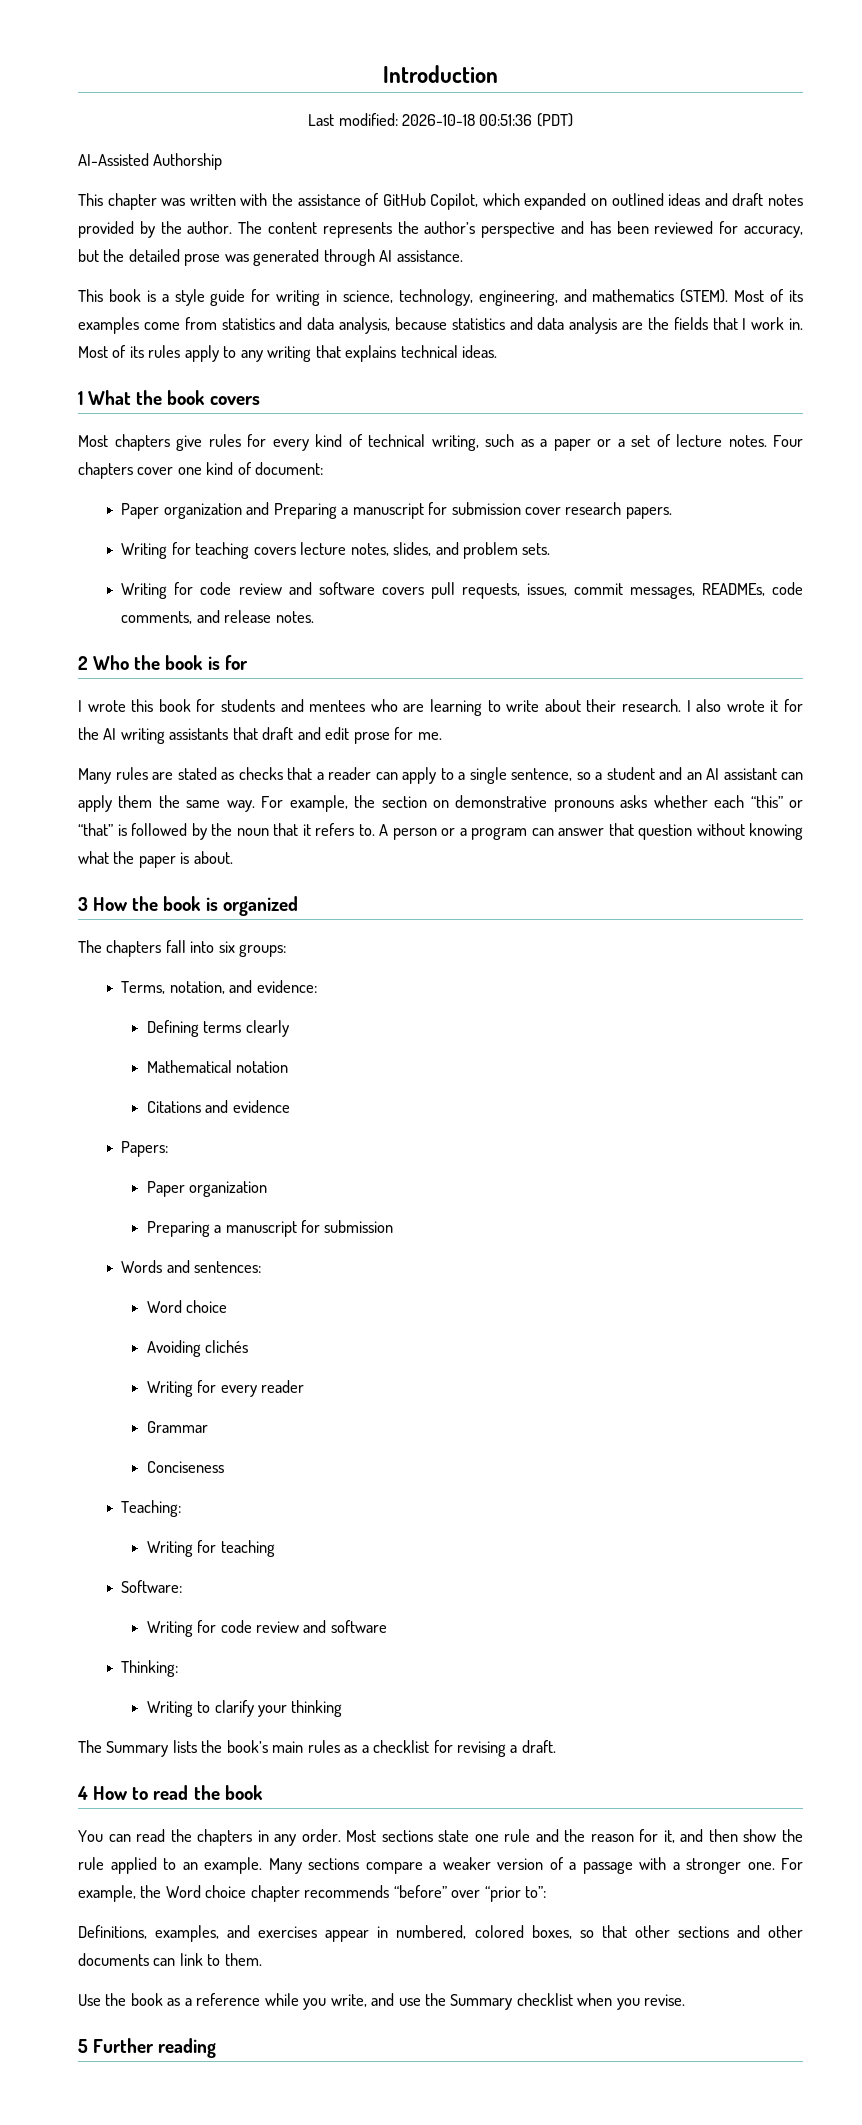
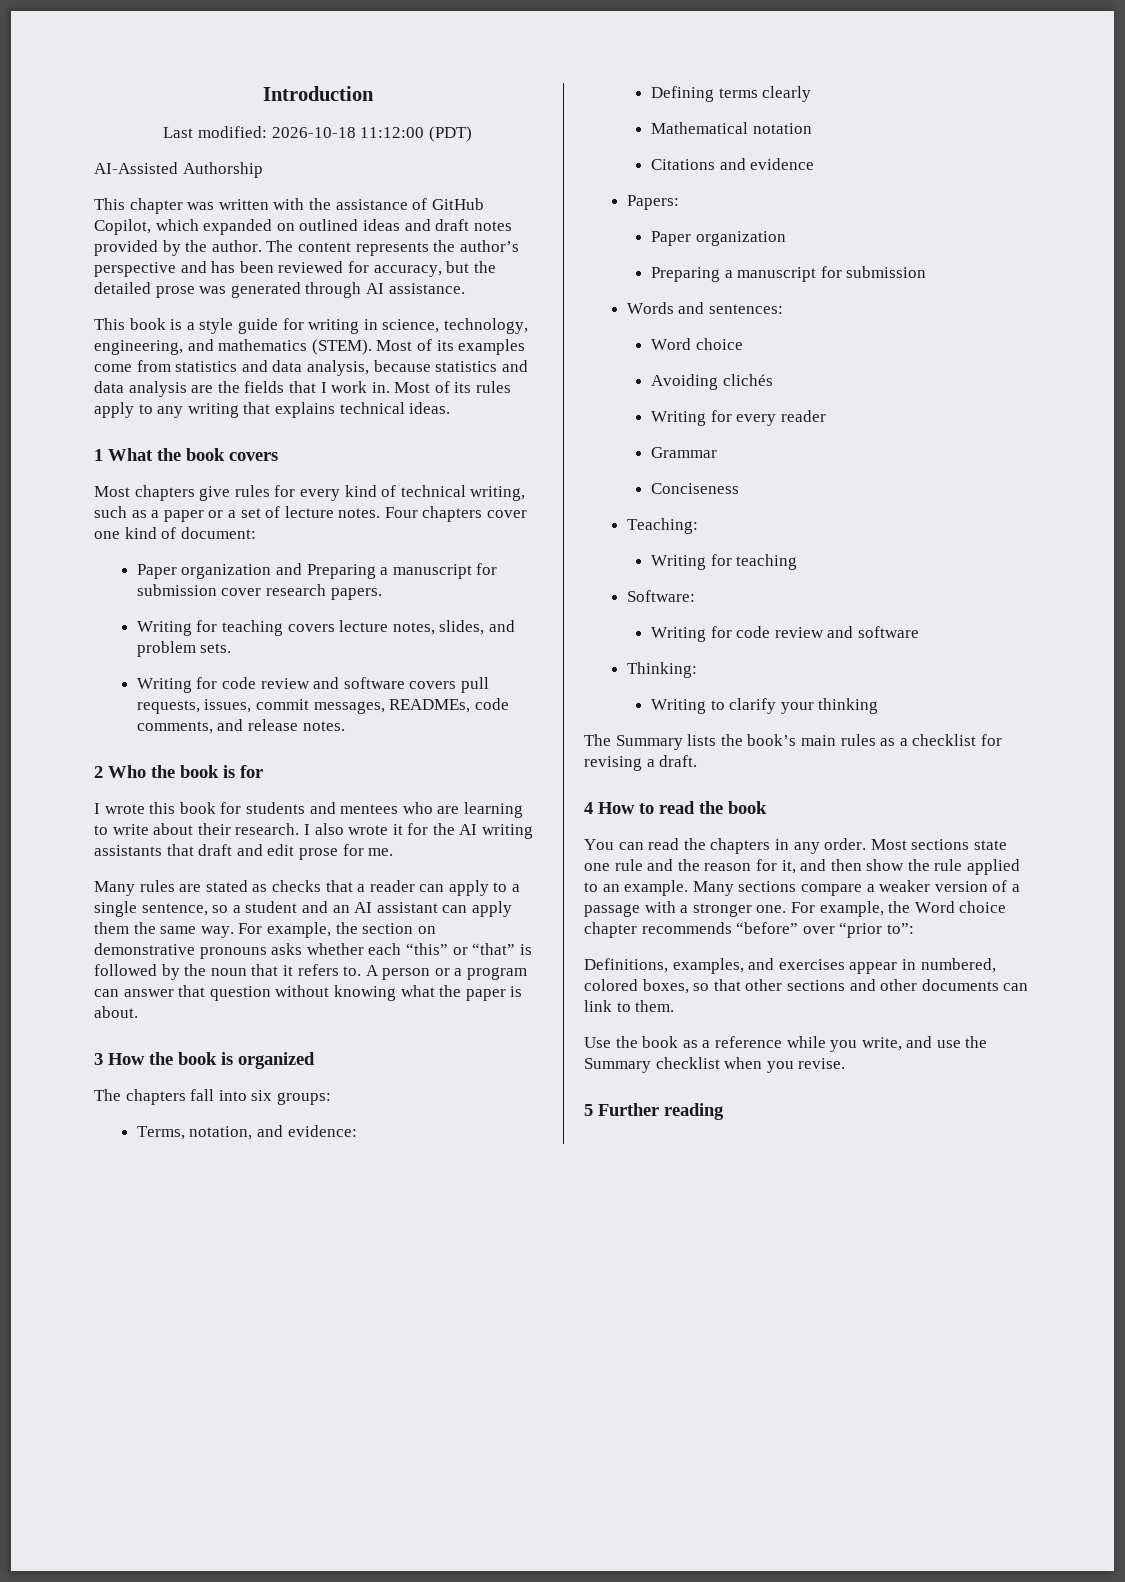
- Last modified: 2026-10-18 00:51:36 (PDT)
+ Last modified: 2026-10-18 11:12:00 (PDT)

